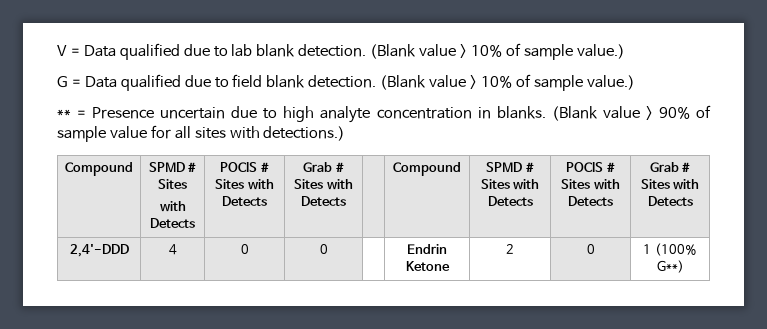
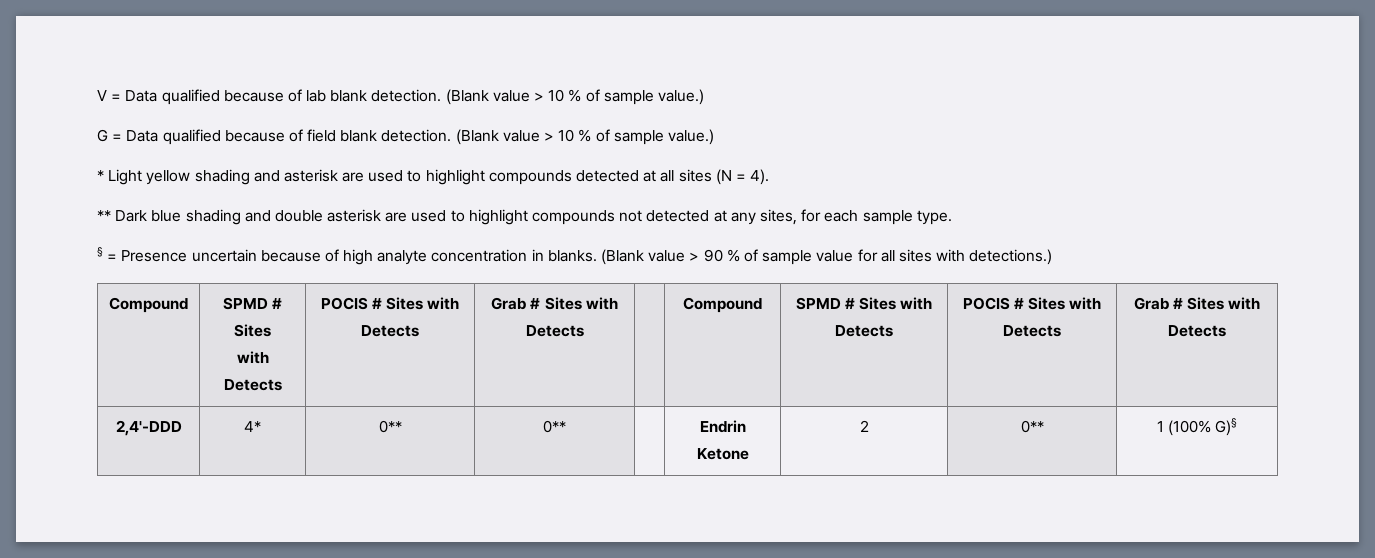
- V = Data qualified due to lab blank detection. (Blank value > 10% of sample value.)
+ V = Data qualified because of lab blank detection. (Blank value > 10 % of sample value.)
- G = Data qualified due to field blank detection. (Blank value > 10% of sample value.)
- ** = Presence uncertain due to high analyte concentration in blanks.
+ G = Data qualified because of field blank detection. (Blank value > 10 % of sample value.)
+ * Light yellow shading and asterisk are used to highlight compounds detected at all sites (N = 4).
+ ** Dark blue shading and double asterisk are used to highlight compounds not detected at any sites, for each sample type.
+ § = Presence uncertain because of high analyte concentration in blanks.
- (Blank value > 90% of sample value for all sites with detections.)
+ (Blank value > 90 % of sample value for all sites with detections.)
- 2,4'-DDD | 4 | 0 | 0 | | Endrin Ketone | 2 | 0 | 1 (100% G**)
+ 2,4'-DDD | 4* | 0** | 0** | | Endrin Ketone | 2 | 0** | 1 (100% G)§

